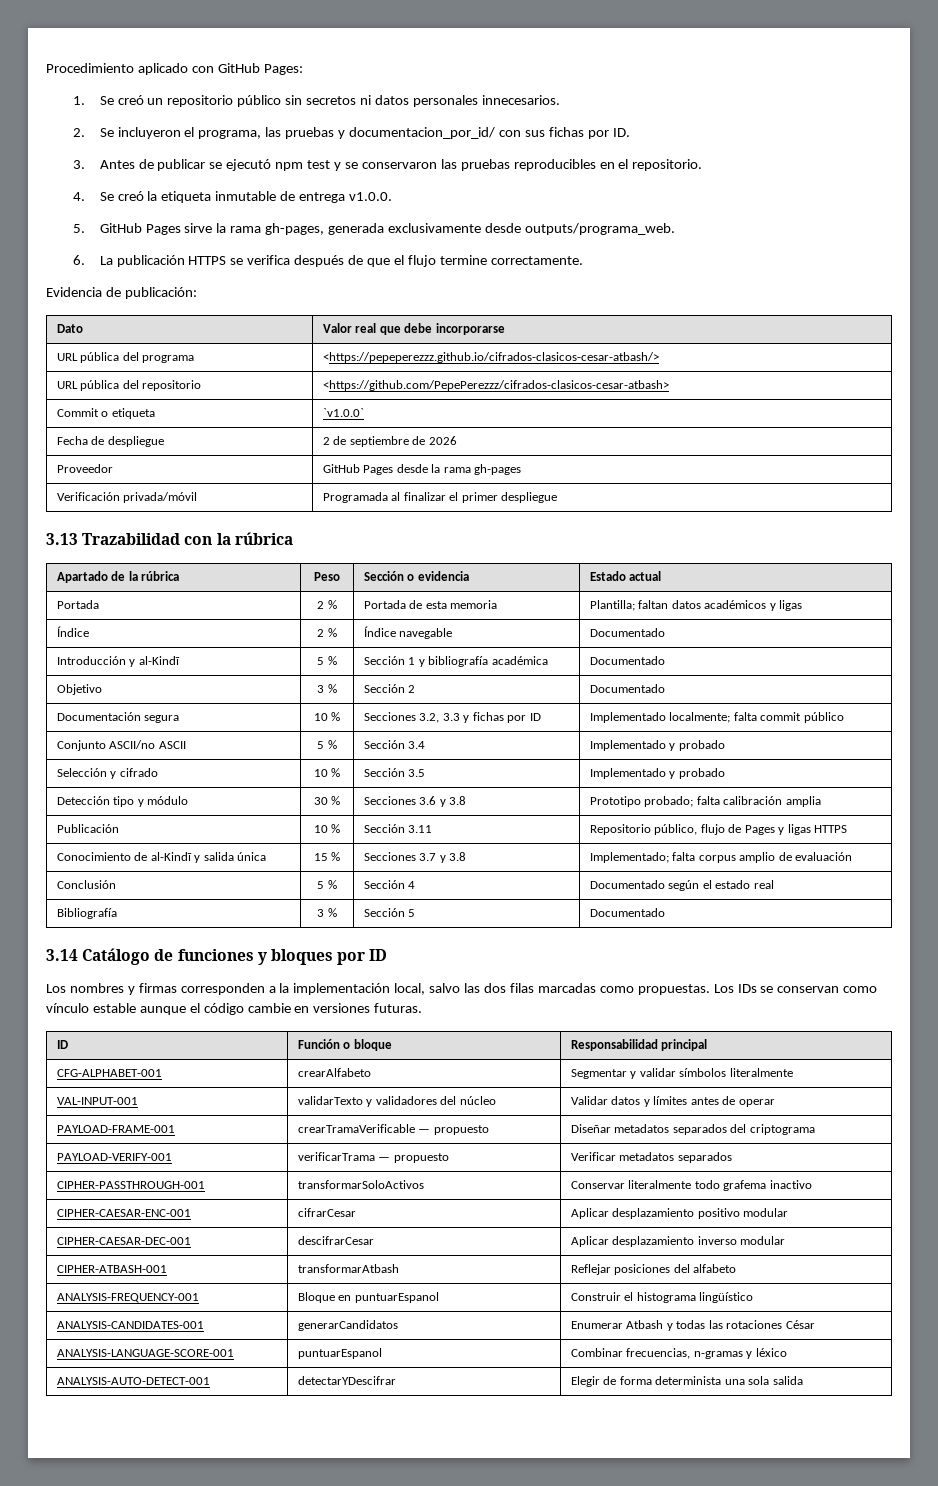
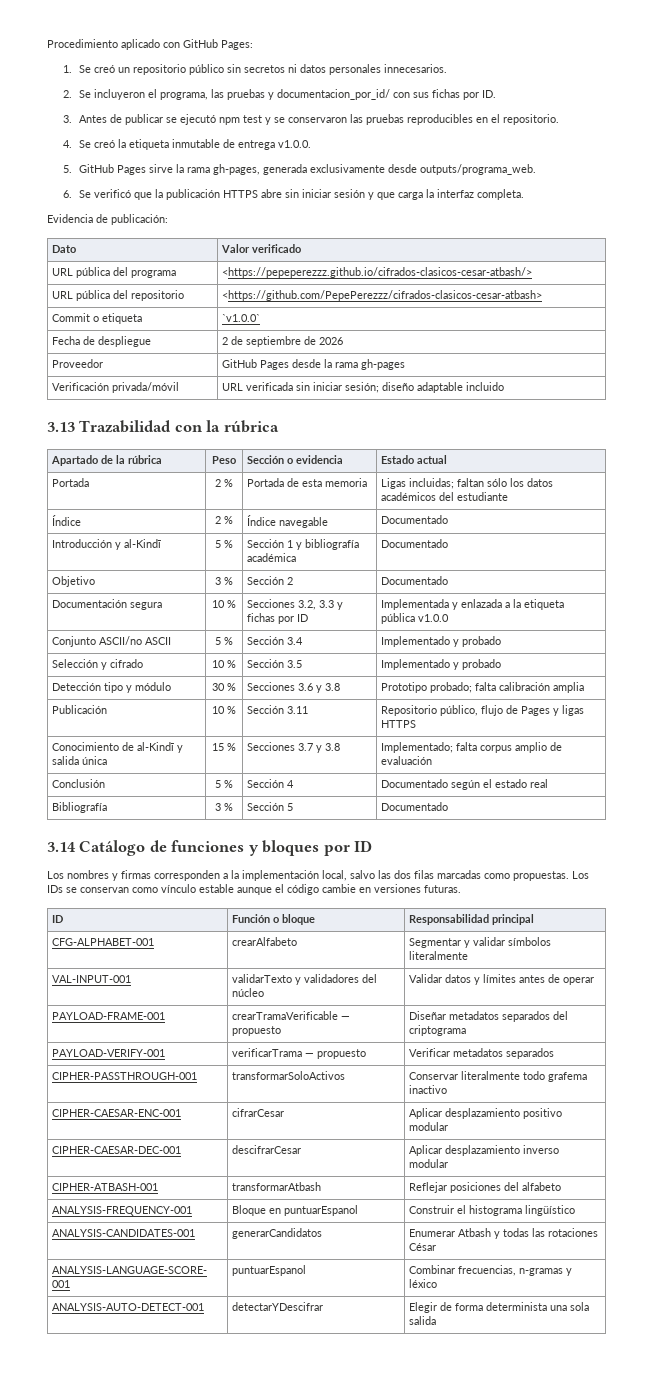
- 6. La publicación HTTPS se verifica después de que el flujo termine correctamente.
+ 6. Se verificó que la publicación HTTPS abre sin iniciar sesión y que carga la interfaz completa.
- Dato | Valor real que debe incorporarse
+ Dato | Valor verificado
- Verificación privada/móvil | Programada al finalizar el primer despliegue
+ Verificación privada/móvil | URL verificada sin iniciar sesión; diseño adaptable incluido
- Portada | 2 % | Portada de esta memoria | Plantilla; faltan datos académicos y ligas
+ Portada | 2 % | Portada de esta memoria | Ligas incluidas; faltan sólo los datos académicos del estudiante
- Documentación segura | 10 % | Secciones 3.2, 3.3 y fichas por ID | Implementado localmente; falta commit público
+ Documentación segura | 10 % | Secciones 3.2, 3.3 y fichas por ID | Implementada y enlazada a la etiqueta pública v1.0.0

